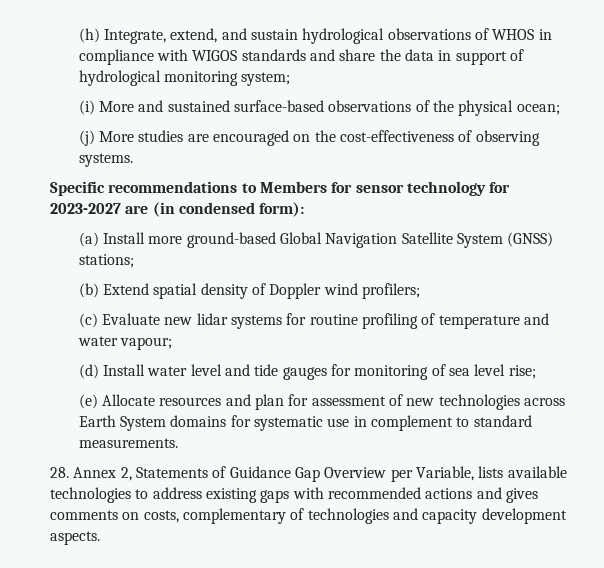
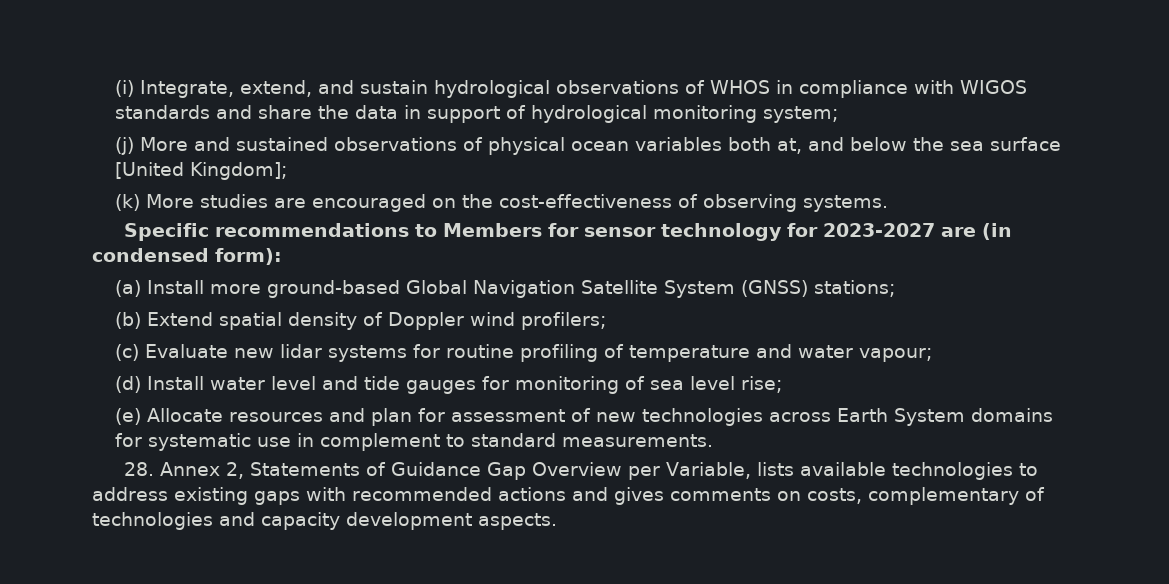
- (h) Integrate, extend, and sustain hydrological observations of WHOS in compliance with WIGOS standards and share the data in support of hydrological monitoring system;
+ (i) Integrate, extend, and sustain hydrological observations of WHOS in compliance with WIGOS standards and share the data in support of hydrological monitoring system;
- (i) More and sustained surface-based observations of the physical ocean;
- (j) More studies are encouraged on the cost-effectiveness of observing systems.
+ (j) More and sustained observations of physical ocean variables both at, and below the sea surface [United Kingdom];
+ (k) More studies are encouraged on the cost-effectiveness of observing systems.

